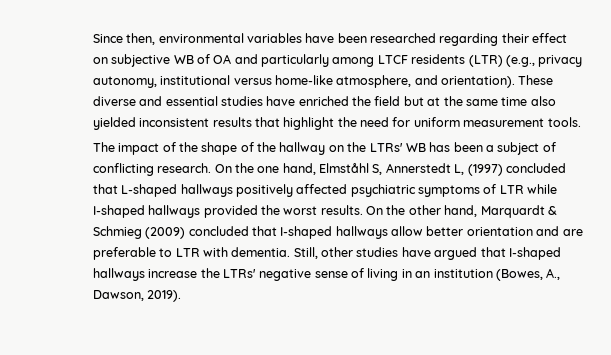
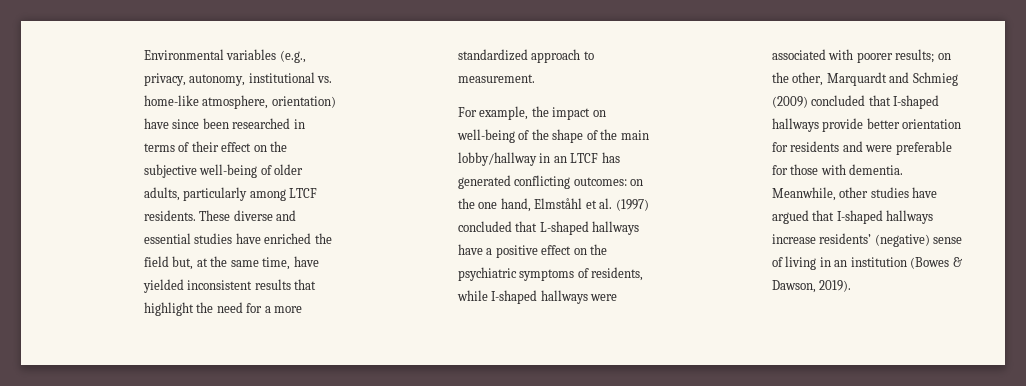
- Since then, environmental variables have been researched regarding their effect on subjective WB of OA and particularly among LTCF residents (LTR) (e.g., privacy autonomy, institutional versus home-like atmosphere, and orientation).
+ Environmental variables (e.g., privacy, autonomy, institutional vs. home-like atmosphere, orientation) have since been researched in terms of their effect on the subjective well-being of older adults, particularly among LTCF residents.
- These diverse and essential studies have enriched the field but at the same time also yielded inconsistent results that highlight the need for uniform measurement tools.
- The impact of the shape of the hallway on the LTRs' WB has been a subject of conflicting research. On the one hand, Elmståhl S, Annerstedt L, (1997) concluded that L-shaped hallways positively affected psychiatric symptoms of LTR while I-shaped hallways provided the worst results. On the other hand, Marquardt & Schmieg (2009) concluded that I-shaped hallways allow better orientation and are preferable to LTR with dementia.
+ These diverse and essential studies have enriched the field but, at the same time, have yielded inconsistent results that highlight the need for a more standardized approach to measurement.
+ For example, the impact on well-being of the shape of the main lobby/hallway in an LTCF has generated conflicting outcomes: on the one hand, Elmståhl et al. (1997) concluded that L-shaped hallways have a positive effect on the psychiatric symptoms of residents, while I-shaped hallways were associated with poorer results; on the other, Marquardt and Schmieg (2009) concluded that I-shaped hallways provide better orientation for residents and were preferable for those with dementia.
- Still, other studies have argued that I-shaped hallways increase the LTRs' negative sense of living in an institution (Bowes, A., Dawson, 2019).
+ Meanwhile, other studies have argued that I-shaped hallways increase residents’ (negative) sense of living in an institution (Bowes & Dawson, 2019).

